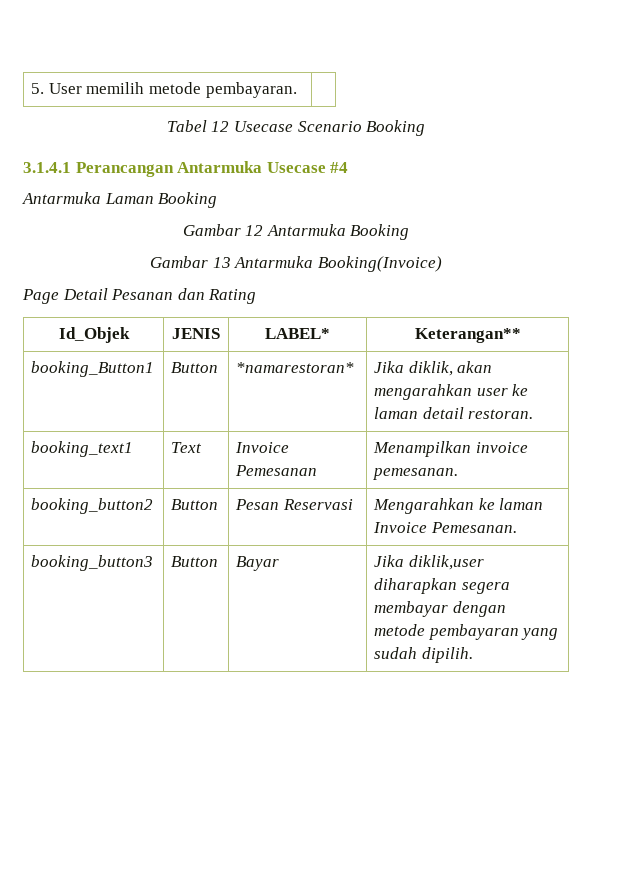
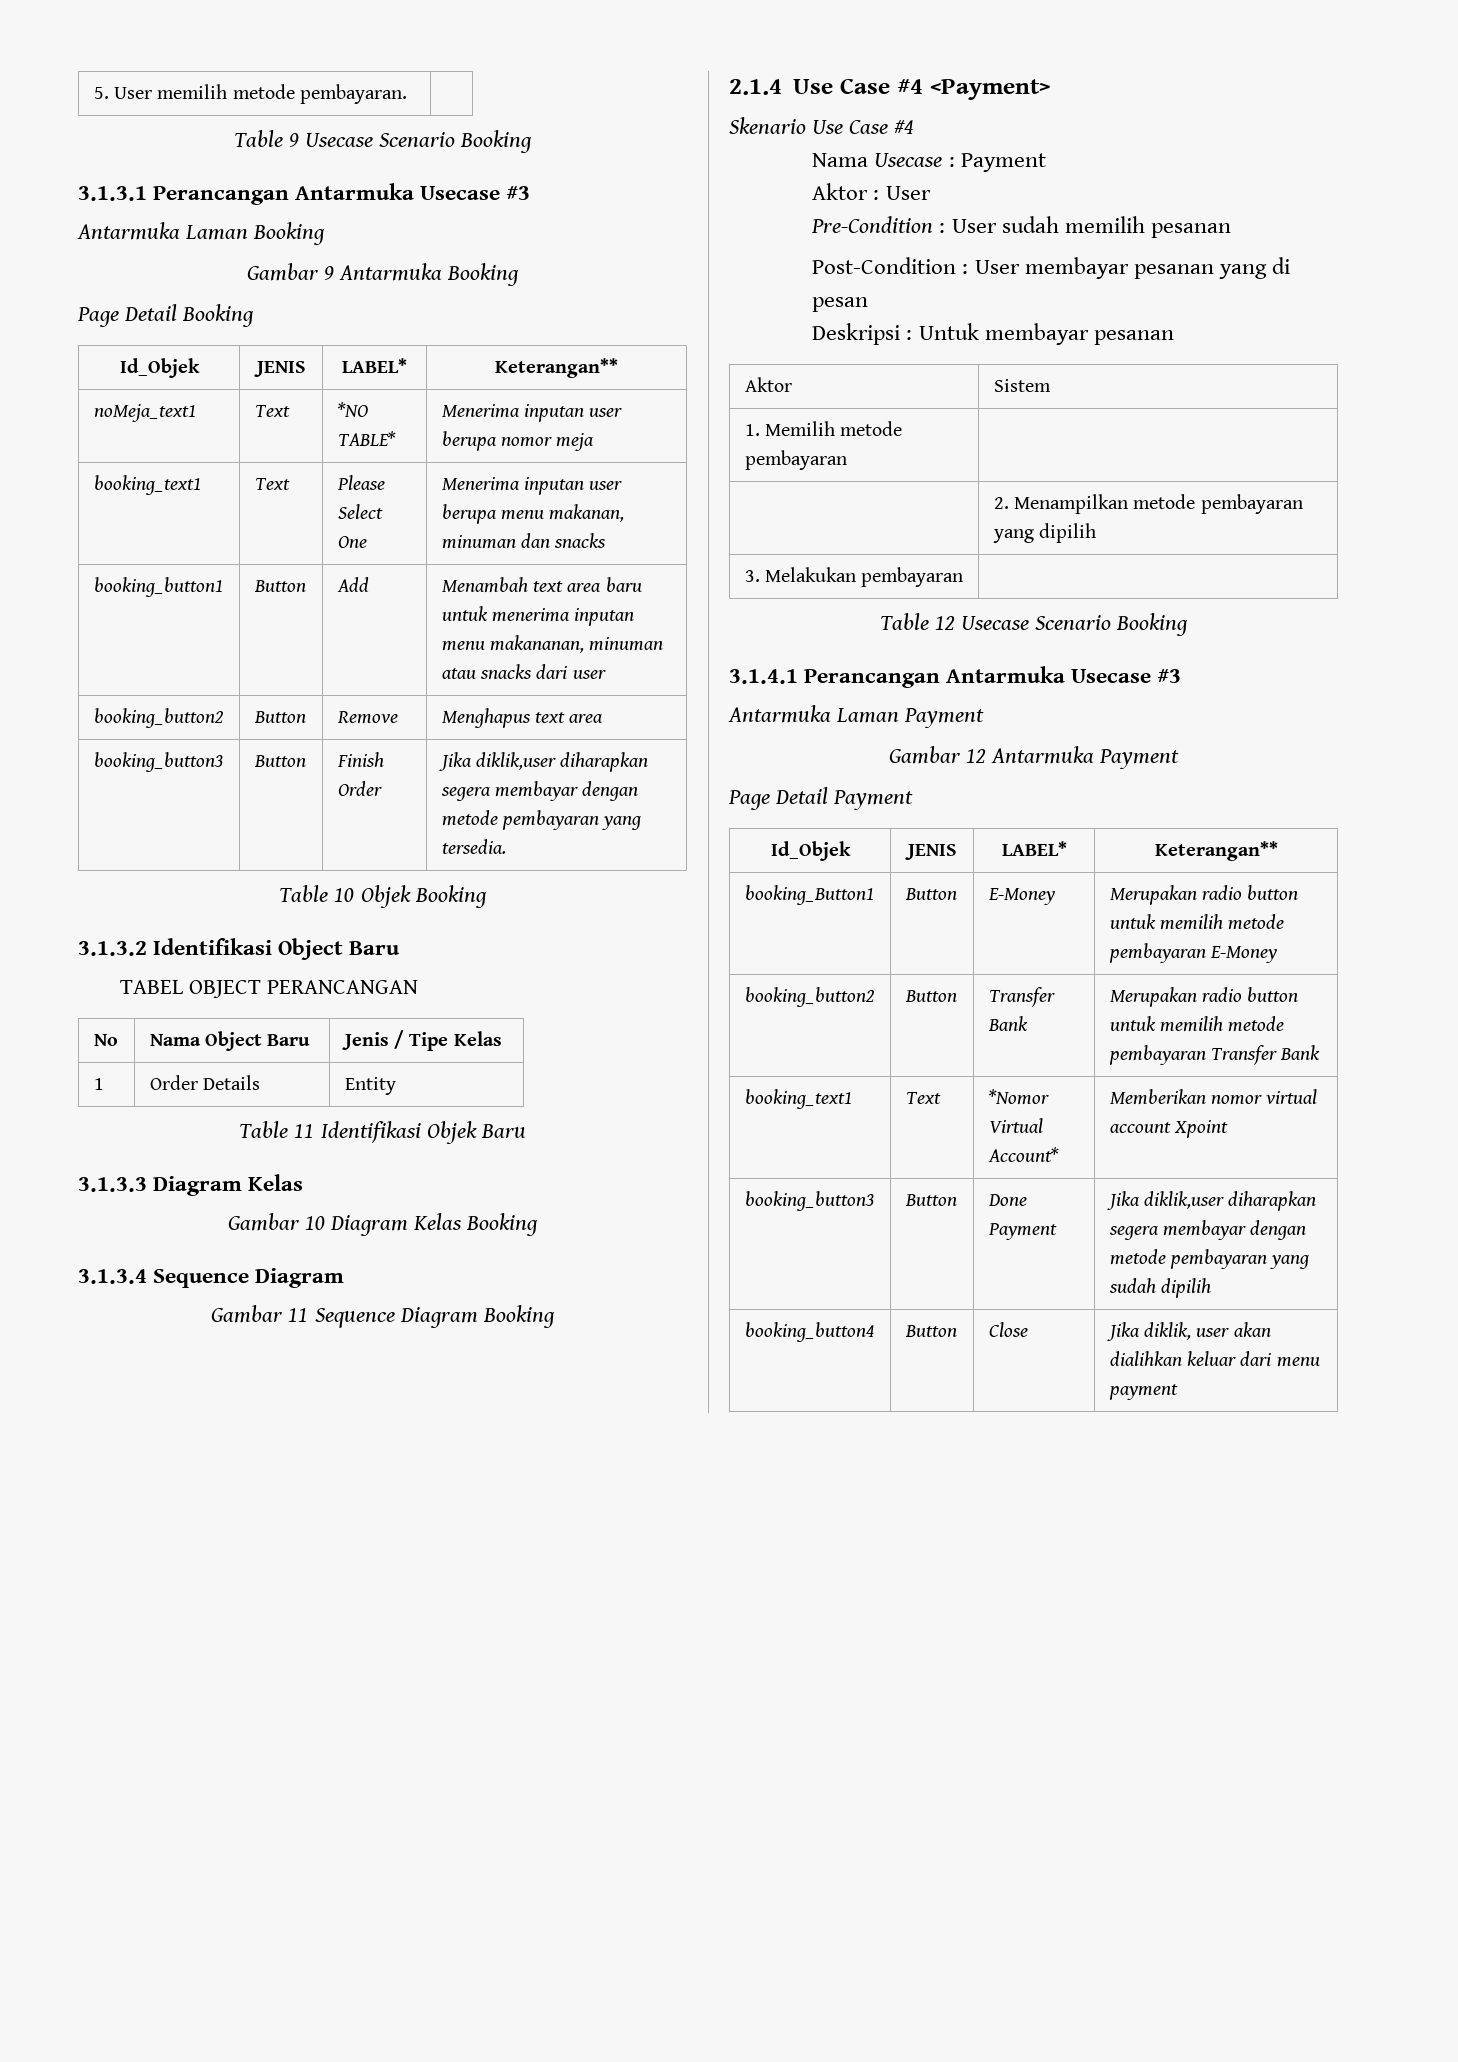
- Tabel 12 Usecase Scenario Booking
+ Table 9 Usecase Scenario Booking
+ 3.1.3.1 Perancangan Antarmuka Usecase #3
+ Antarmuka Laman Booking
+ Gambar 9 Antarmuka Booking
+ Page Detail Booking
+ Id_Objek | JENIS | LABEL* | Keterangan**
+ noMeja_text1 | Text | *NO TABLE* | Menerima inputan user berupa nomor meja
+ booking_text1 | Text | Please Select One | Menerima inputan user berupa menu makanan, minuman dan snacks
+ booking_button1 | Button | Add | Menambah text area baru untuk menerima inputan menu makananan, minuman atau snacks dari user
+ booking_button2 | Button | Remove | Menghapus text area
+ booking_button3 | Button | Finish Order | Jika diklik,user diharapkan segera membayar dengan metode pembayaran yang tersedia.
+ Table 10 Objek Booking
+ 3.1.3.2 Identifikasi Object Baru
+ TABEL OBJECT PERANCANGAN
+ No | Nama Object Baru | Jenis / Tipe Kelas
+ 1 | Order Details | Entity
+ Table 11 Identifikasi Objek Baru
+ 3.1.3.3 Diagram Kelas
+ Gambar 10 Diagram Kelas Booking
+ 3.1.3.4 Sequence Diagram
+ Gambar 11 Sequence Diagram Booking
+ 2.1.4 Use Case #4 <Payment>
+ Skenario Use Case #4
+ Nama Usecase : Payment
+ Aktor : User
+ Pre-Condition : User sudah memilih pesanan
+ Post-Condition : User membayar pesanan yang di pesan
+ Deskripsi : Untuk membayar pesanan
+ Aktor | Sistem
+ 1. Memilih metode pembayaran |
+ | 2. Menampilkan metode pembayaran yang dipilih
+ 3. Melakukan pembayaran |
+ Table 12 Usecase Scenario Booking
- 3.1.4.1 Perancangan Antarmuka Usecase #4
- Antarmuka Laman Booking
+ 3.1.4.1 Perancangan Antarmuka Usecase #3
+ Antarmuka Laman Payment
- Gambar 12 Antarmuka Booking
- Gambar 13 Antarmuka Booking(Invoice)
- Page Detail Pesanan dan Rating
+ Gambar 12 Antarmuka Payment
+ Page Detail Payment
- booking_Button1 | Button | *namarestoran* | Jika diklik, akan mengarahkan user ke laman detail restoran.
- booking_text1 | Text | Invoice Pemesanan | Menampilkan invoice pemesanan.
- booking_button2 | Button | Pesan Reservasi | Mengarahkan ke laman Invoice Pemesanan.
- booking_button3 | Button | Bayar | Jika diklik,user diharapkan segera membayar dengan metode pembayaran yang sudah dipilih.
+ booking_Button1 | Button | E-Money | Merupakan radio button untuk memilih metode pembayaran E-Money
+ booking_button2 | Button | Transfer Bank | Merupakan radio button untuk memilih metode pembayaran Transfer Bank
+ booking_text1 | Text | *Nomor Virtual Account* | Memberikan nomor virtual account Xpoint
+ booking_button3 | Button | Done Payment | Jika diklik,user diharapkan segera membayar dengan metode pembayaran yang sudah dipilih
+ booking_button4 | Button | Close | Jika diklik, user akan dialihkan keluar dari menu payment

